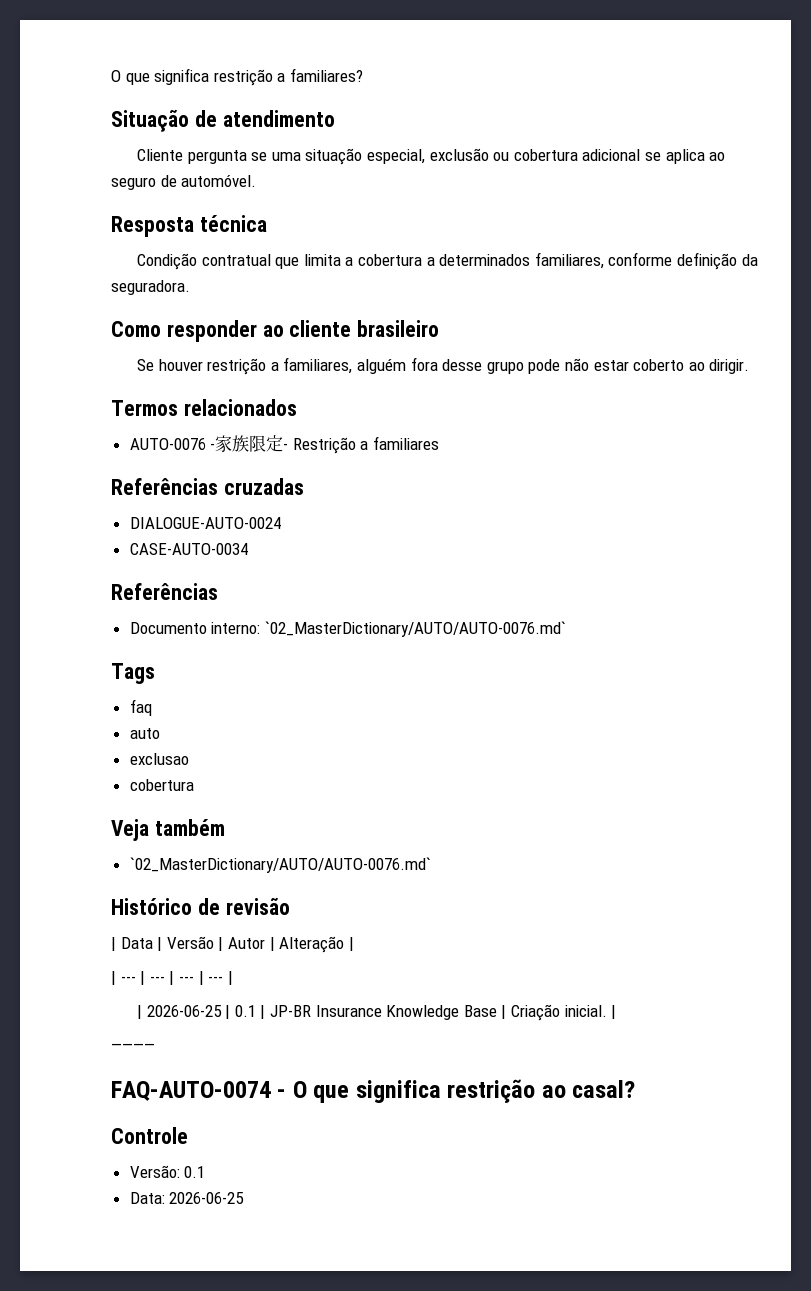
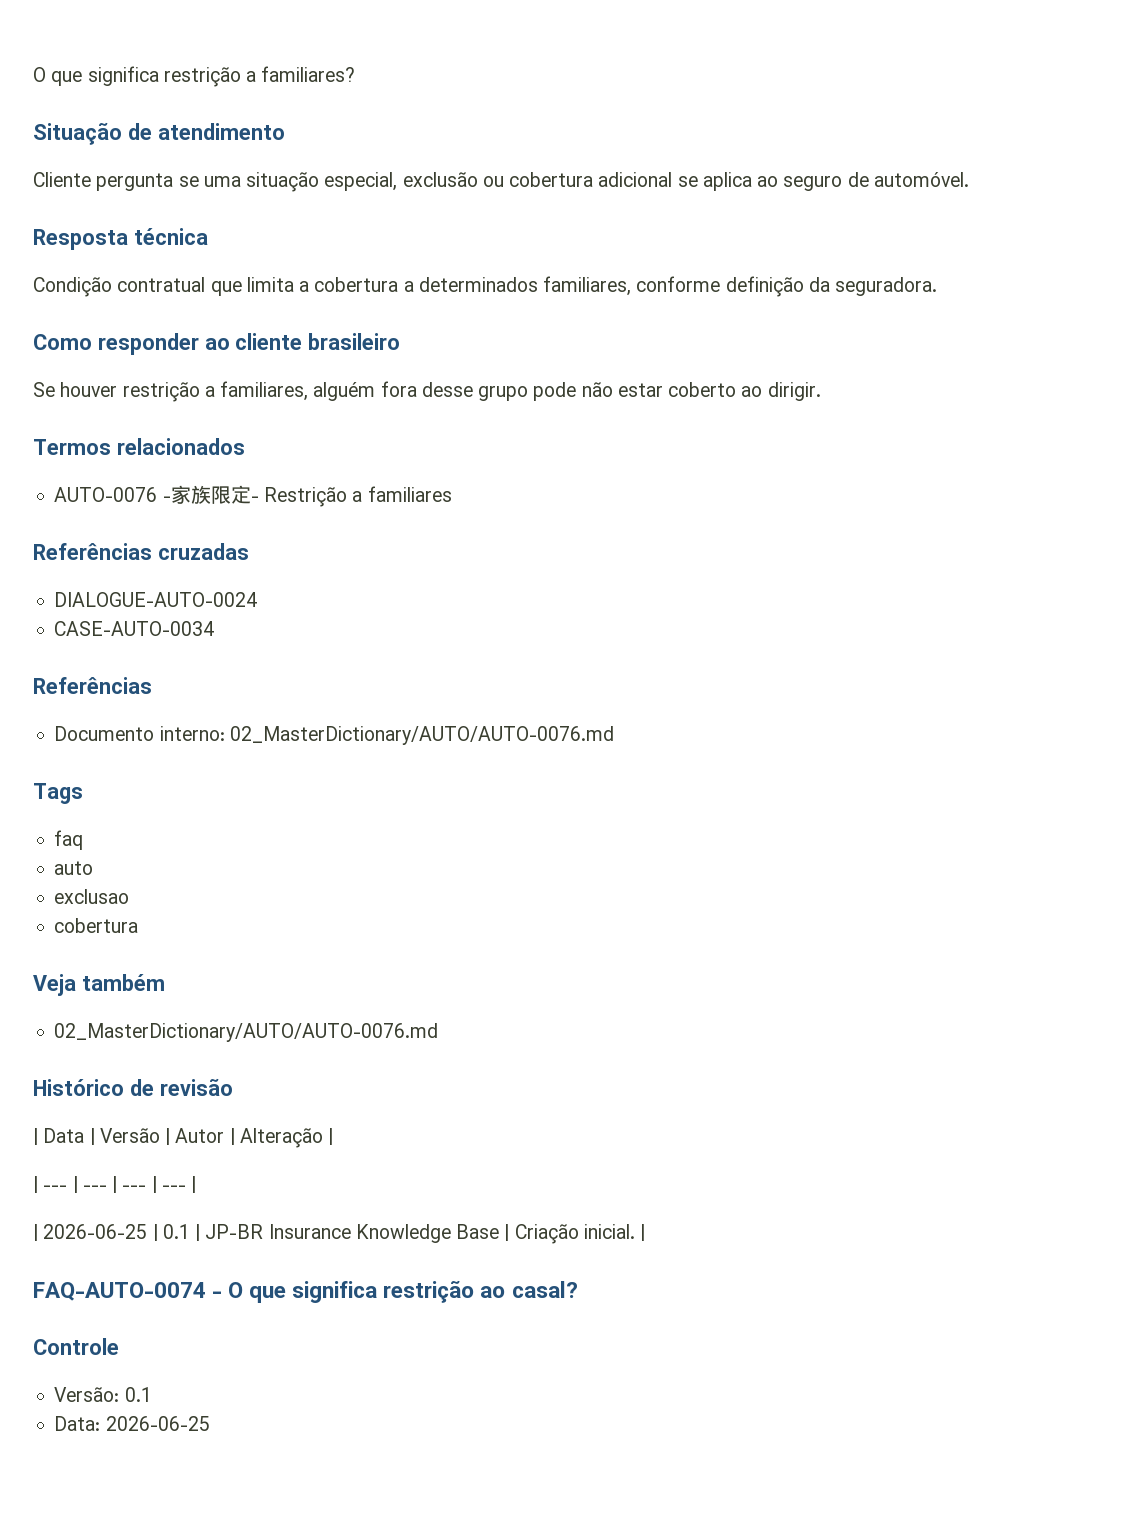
- Documento interno: `02_MasterDictionary/AUTO/AUTO-0076.md`
+ Documento interno: 02_MasterDictionary/AUTO/AUTO-0076.md
  Veja também
- `02_MasterDictionary/AUTO/AUTO-0076.md`
+ 02_MasterDictionary/AUTO/AUTO-0076.md
- ————

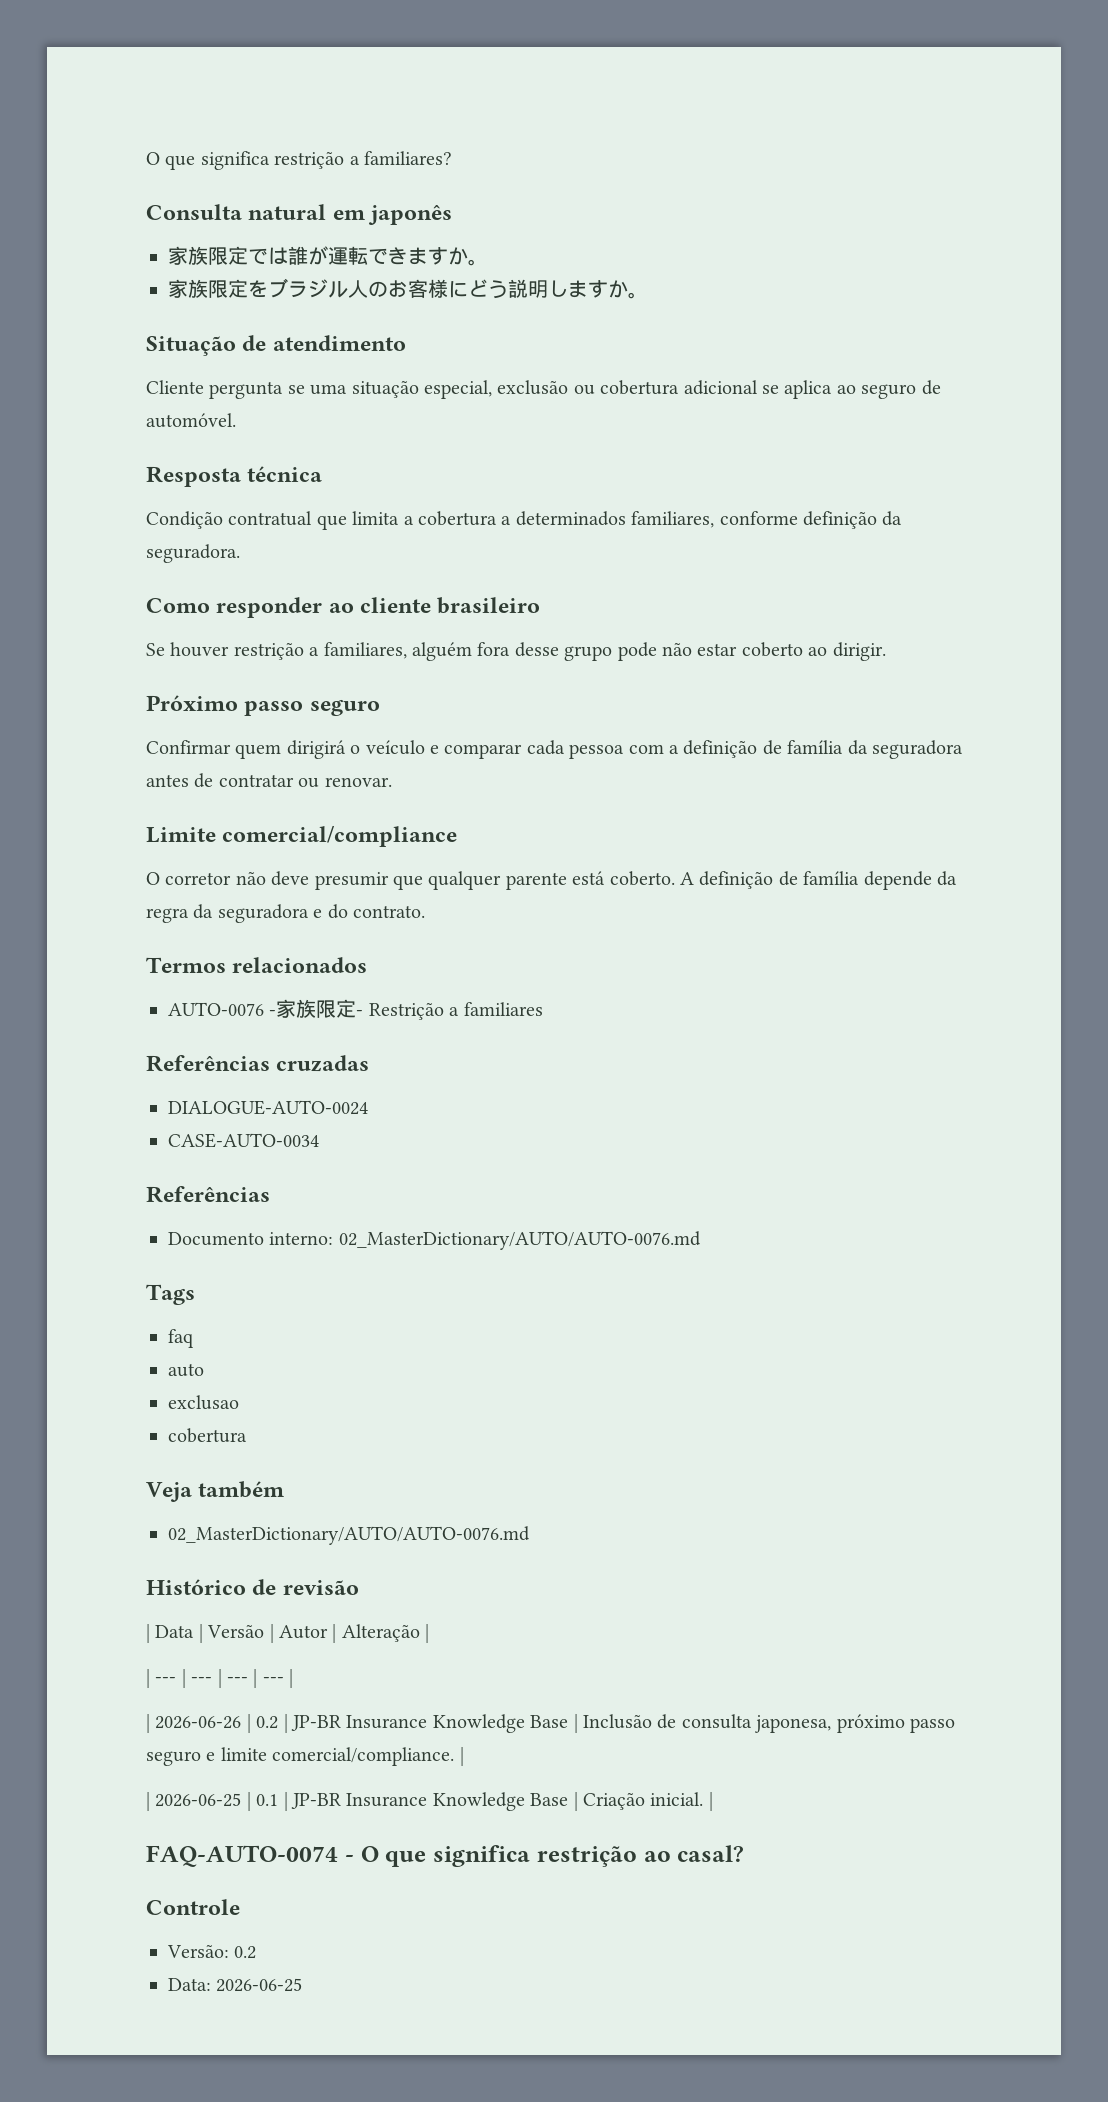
+ Consulta natural em japonês
+ 家族限定では誰が運転できますか。
+ 家族限定をブラジル人のお客様にどう説明しますか。
+ Próximo passo seguro
+ Confirmar quem dirigirá o veículo e comparar cada pessoa com a definição de família da seguradora antes de contratar ou renovar.
+ Limite comercial/compliance
+ O corretor não deve presumir que qualquer parente está coberto. A definição de família depende da regra da seguradora e do contrato.
+ | 2026-06-26 | 0.2 | JP-BR Insurance Knowledge Base | Inclusão de consulta japonesa, próximo passo seguro e limite comercial/compliance. |
- Versão: 0.1
+ Versão: 0.2

